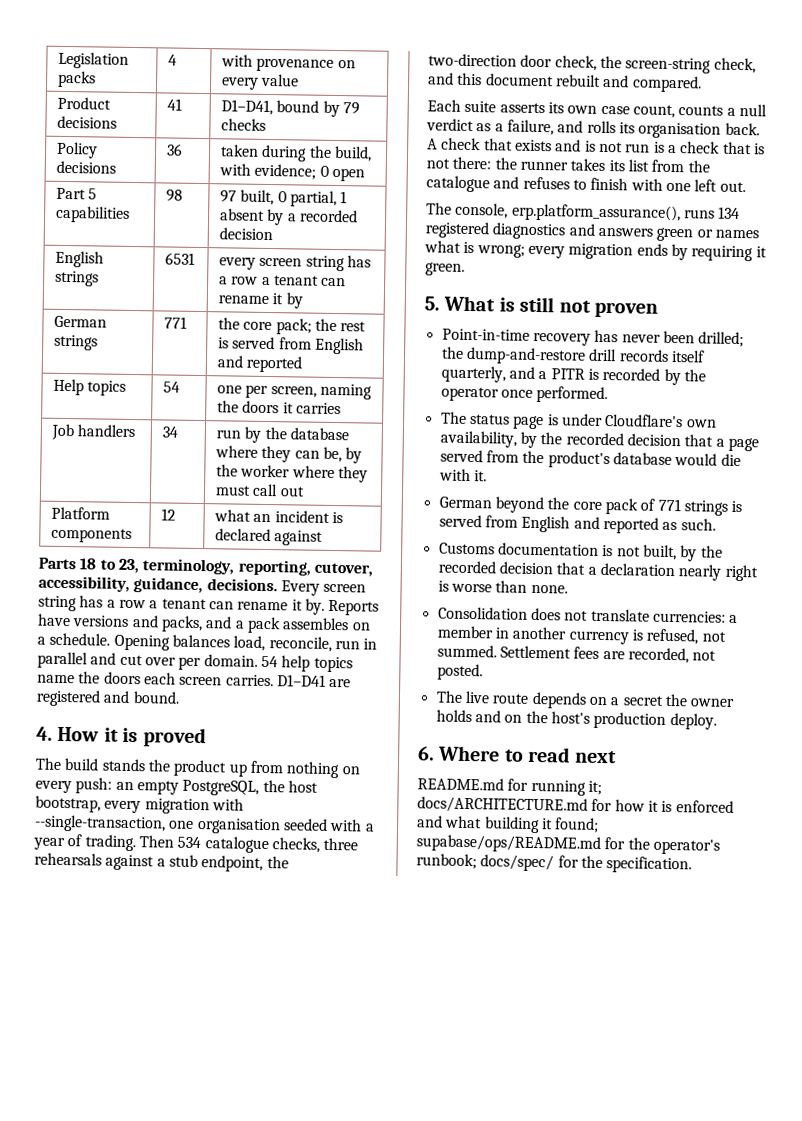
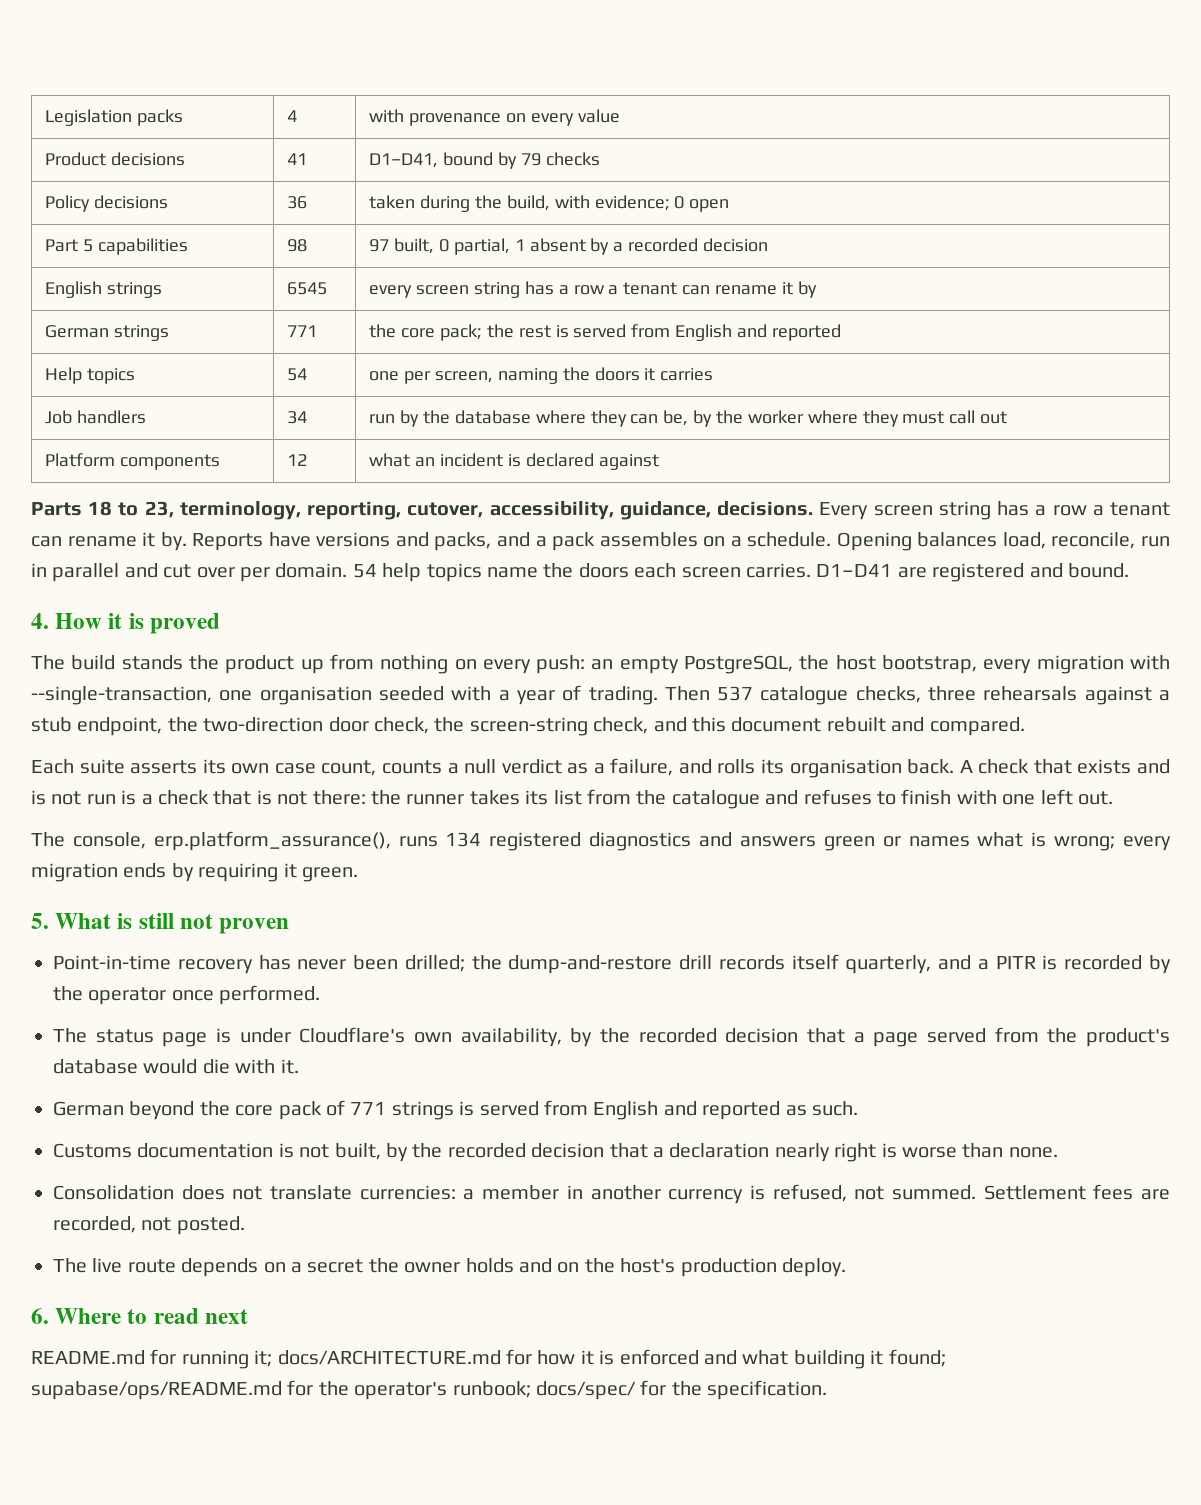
- English strings | 6531 | every screen string has a row a tenant can rename it by
+ English strings | 6545 | every screen string has a row a tenant can rename it by
- Then 534 catalogue checks, three rehearsals against a stub endpoint, the two-direction door check, the screen-string check, and this document rebuilt and compared.
+ Then 537 catalogue checks, three rehearsals against a stub endpoint, the two-direction door check, the screen-string check, and this document rebuilt and compared.

